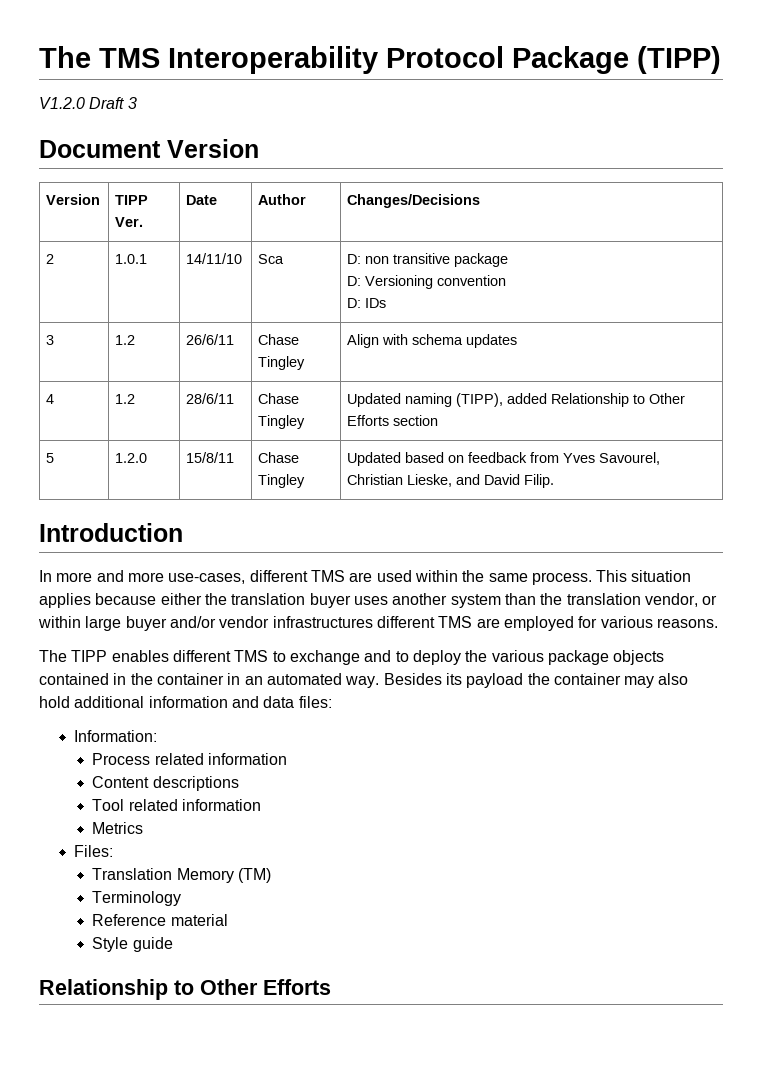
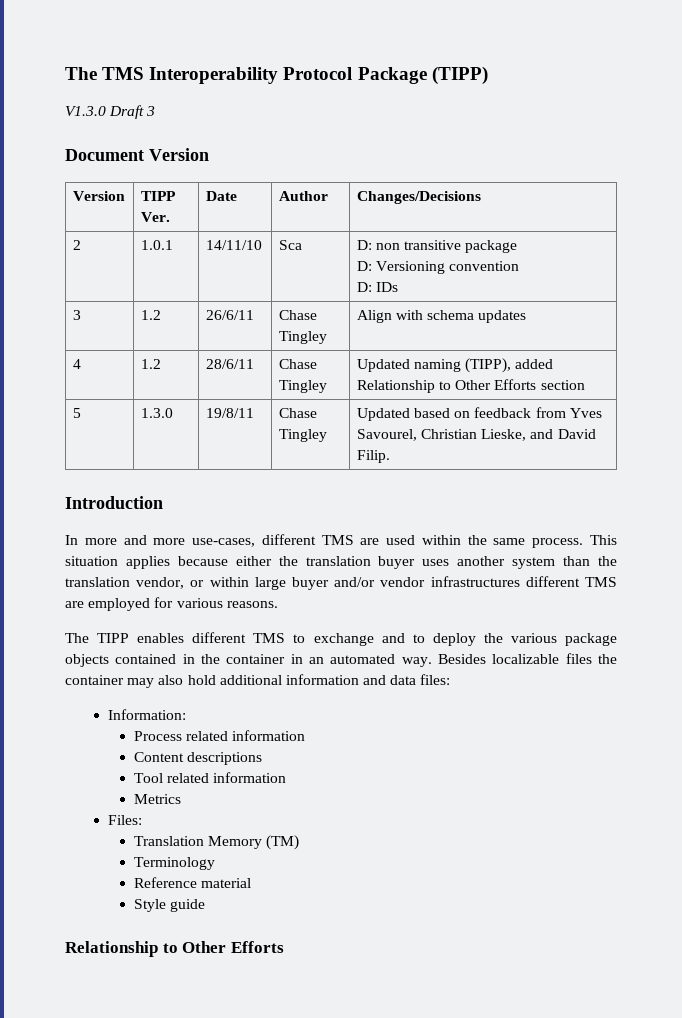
- V1.2.0 Draft 3
+ V1.3.0 Draft 3
- 5 | 1.2.0 | 15/8/11 | Chase Tingley | Updated based on feedback from Yves Savourel, Christian Lieske, and David Filip.
+ 5 | 1.3.0 | 19/8/11 | Chase Tingley | Updated based on feedback from Yves Savourel, Christian Lieske, and David Filip.
- Besides its payload the container may also hold additional information and data files:
+ Besides localizable files the container may also hold additional information and data files:

